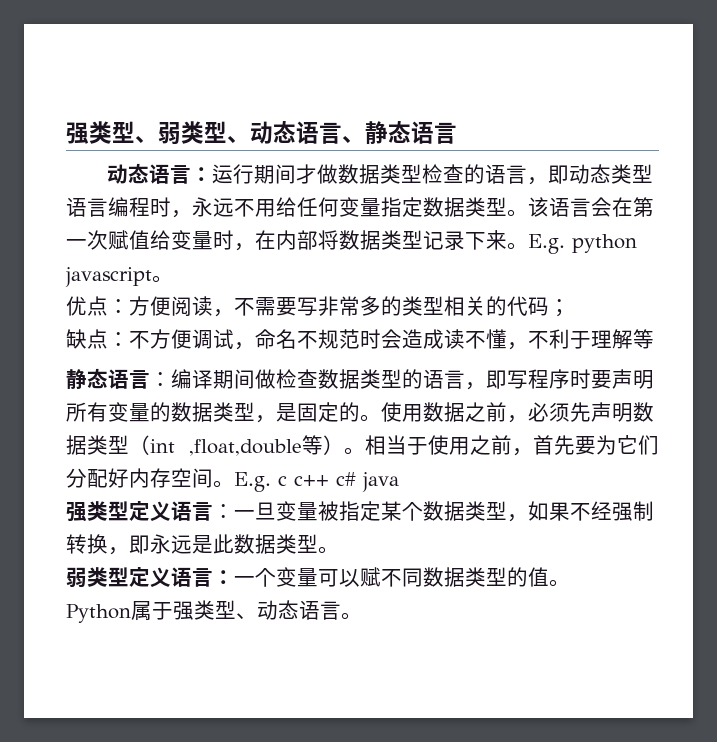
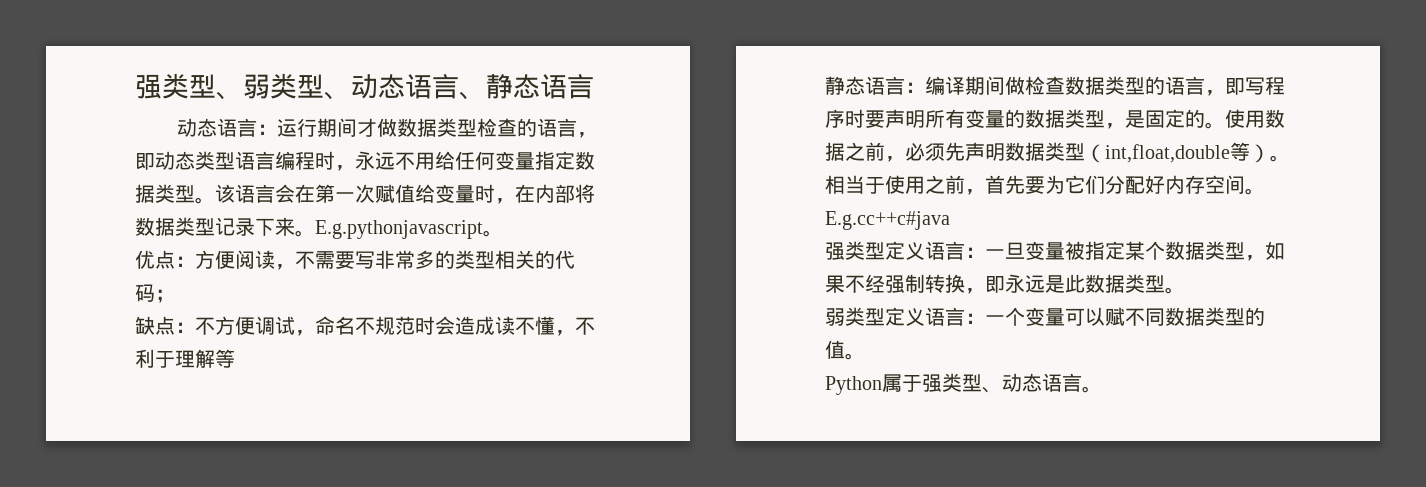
- E.g. python javascript。
+ E.g.pythonjavascript。
- 使用数据之前，必须先声明数据类型（int ,float,double等）。
+ 使用数据之前，必须先声明数据类型（int,float,double等）。
- E.g. c c++ c# java
+ E.g.cc++c#java

